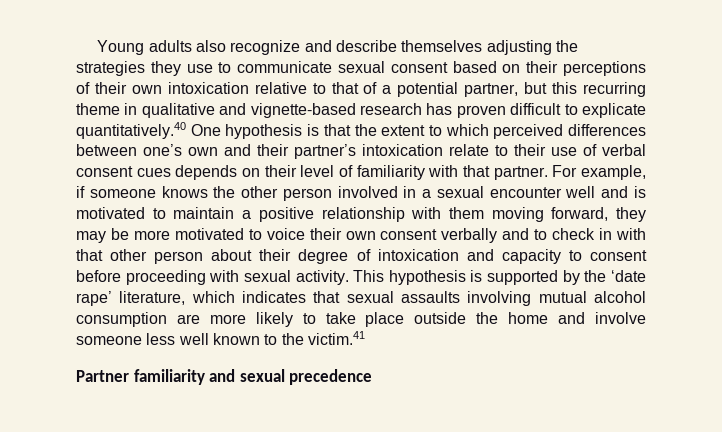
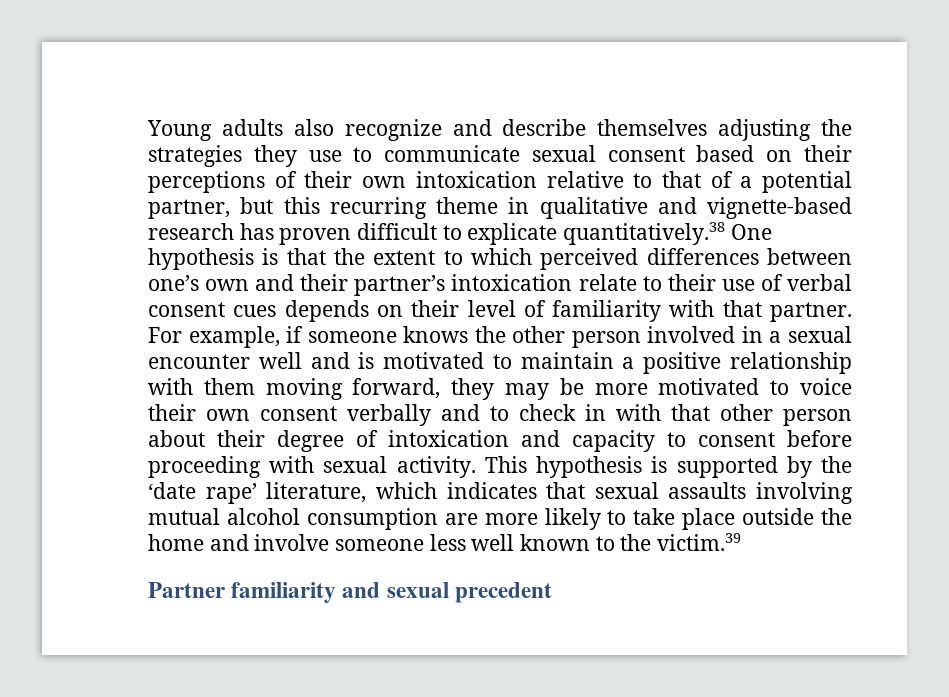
- Young adults also recognize and describe themselves adjusting the strategies they use to communicate sexual consent based on their perceptions of their own intoxication relative to that of a potential partner, but this recurring theme in qualitative and vignette-based research has proven difficult to explicate quantitatively.40 One hypothesis is that the extent to which perceived differences between one’s own and their partner’s intoxication relate to their use of verbal consent cues depends on their level of familiarity with that partner.
+ Young adults also recognize and describe themselves adjusting the strategies they use to communicate sexual consent based on their perceptions of their own intoxication relative to that of a potential partner, but this recurring theme in qualitative and vignette-based research has proven difficult to explicate quantitatively.38 One hypothesis is that the extent to which perceived differences between one’s own and their partner’s intoxication relate to their use of verbal consent cues depends on their level of familiarity with that partner.
- This hypothesis is supported by the ‘date rape’ literature, which indicates that sexual assaults involving mutual alcohol consumption are more likely to take place outside the home and involve someone less well known to the victim.41
+ This hypothesis is supported by the ‘date rape’ literature, which indicates that sexual assaults involving mutual alcohol consumption are more likely to take place outside the home and involve someone less well known to the victim.39
- Partner familiarity and sexual precedence
+ Partner familiarity and sexual precedent

